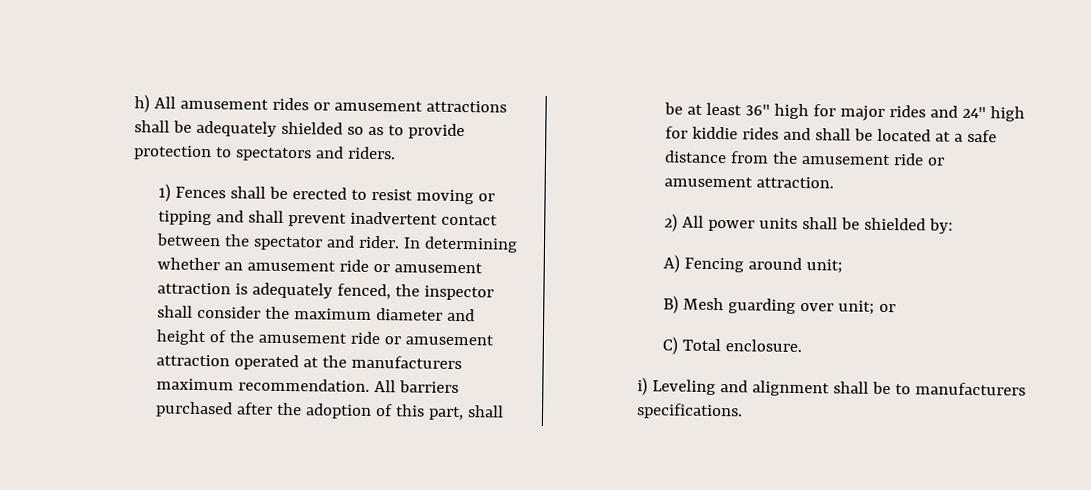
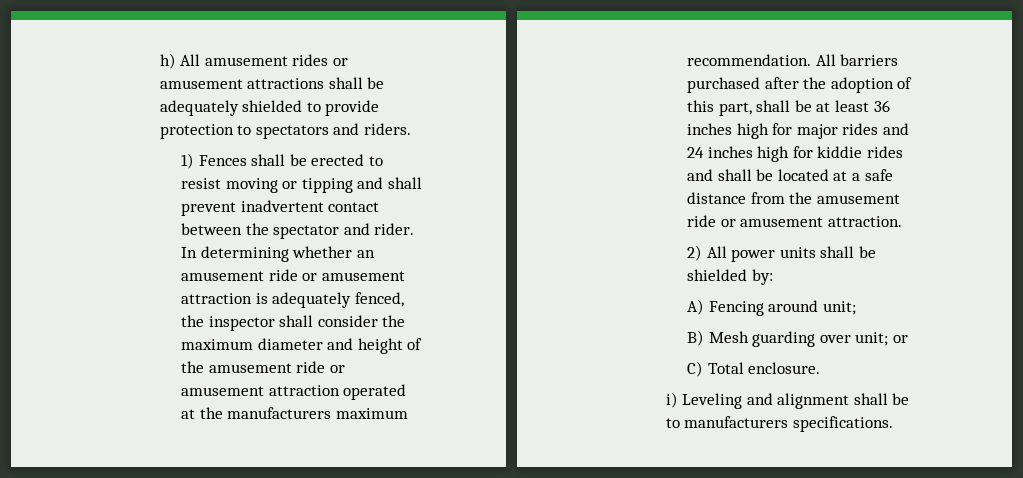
- h) All amusement rides or amusement attractions shall be adequately shielded so as to provide protection to spectators and riders.
+ h) All amusement rides or amusement attractions shall be adequately shielded to provide protection to spectators and riders.
- All barriers purchased after the adoption of this part, shall be at least 36" high for major rides and 24" high for kiddie rides and shall be located at a safe distance from the amusement ride or amusement attraction.
+ All barriers purchased after the adoption of this part, shall be at least 36 inches high for major rides and 24 inches high for kiddie rides and shall be located at a safe distance from the amusement ride or amusement attraction.

